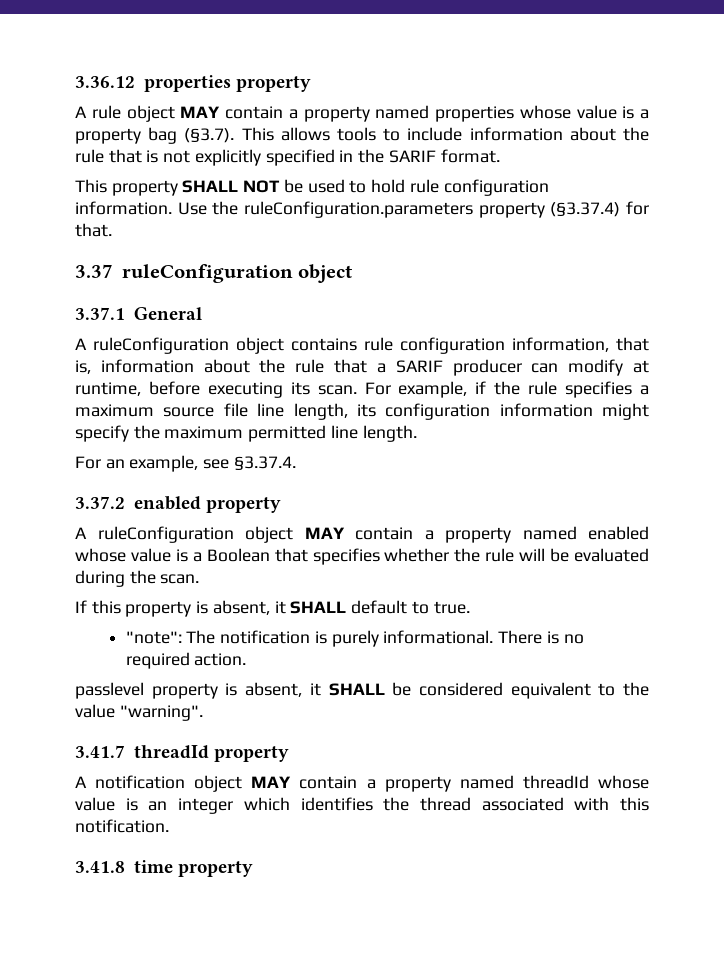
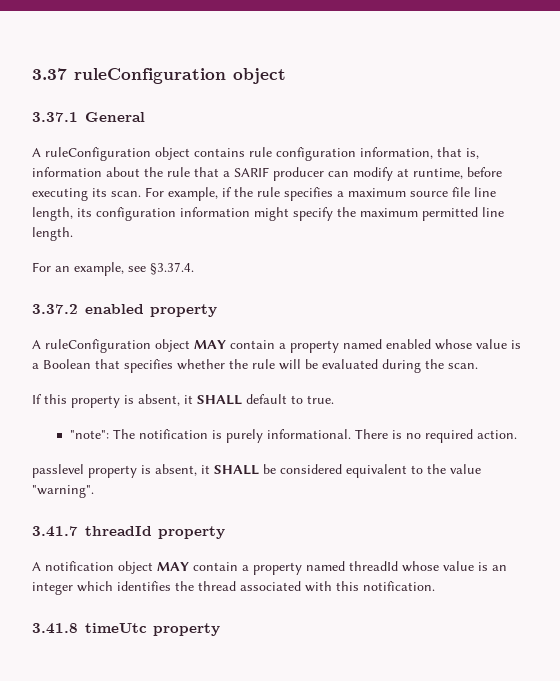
- 3.36.12 properties property
- A rule object MAY contain a property named properties whose value is a property bag (§3.7). This allows tools to include information about the rule that is not explicitly specified in the SARIF format.
- This property SHALL NOT be used to hold rule configuration information. Use the ruleConfiguration.parameters property (§3.37.4) for that.
- 3.41.8 time property
+ 3.41.8 timeUtc property

